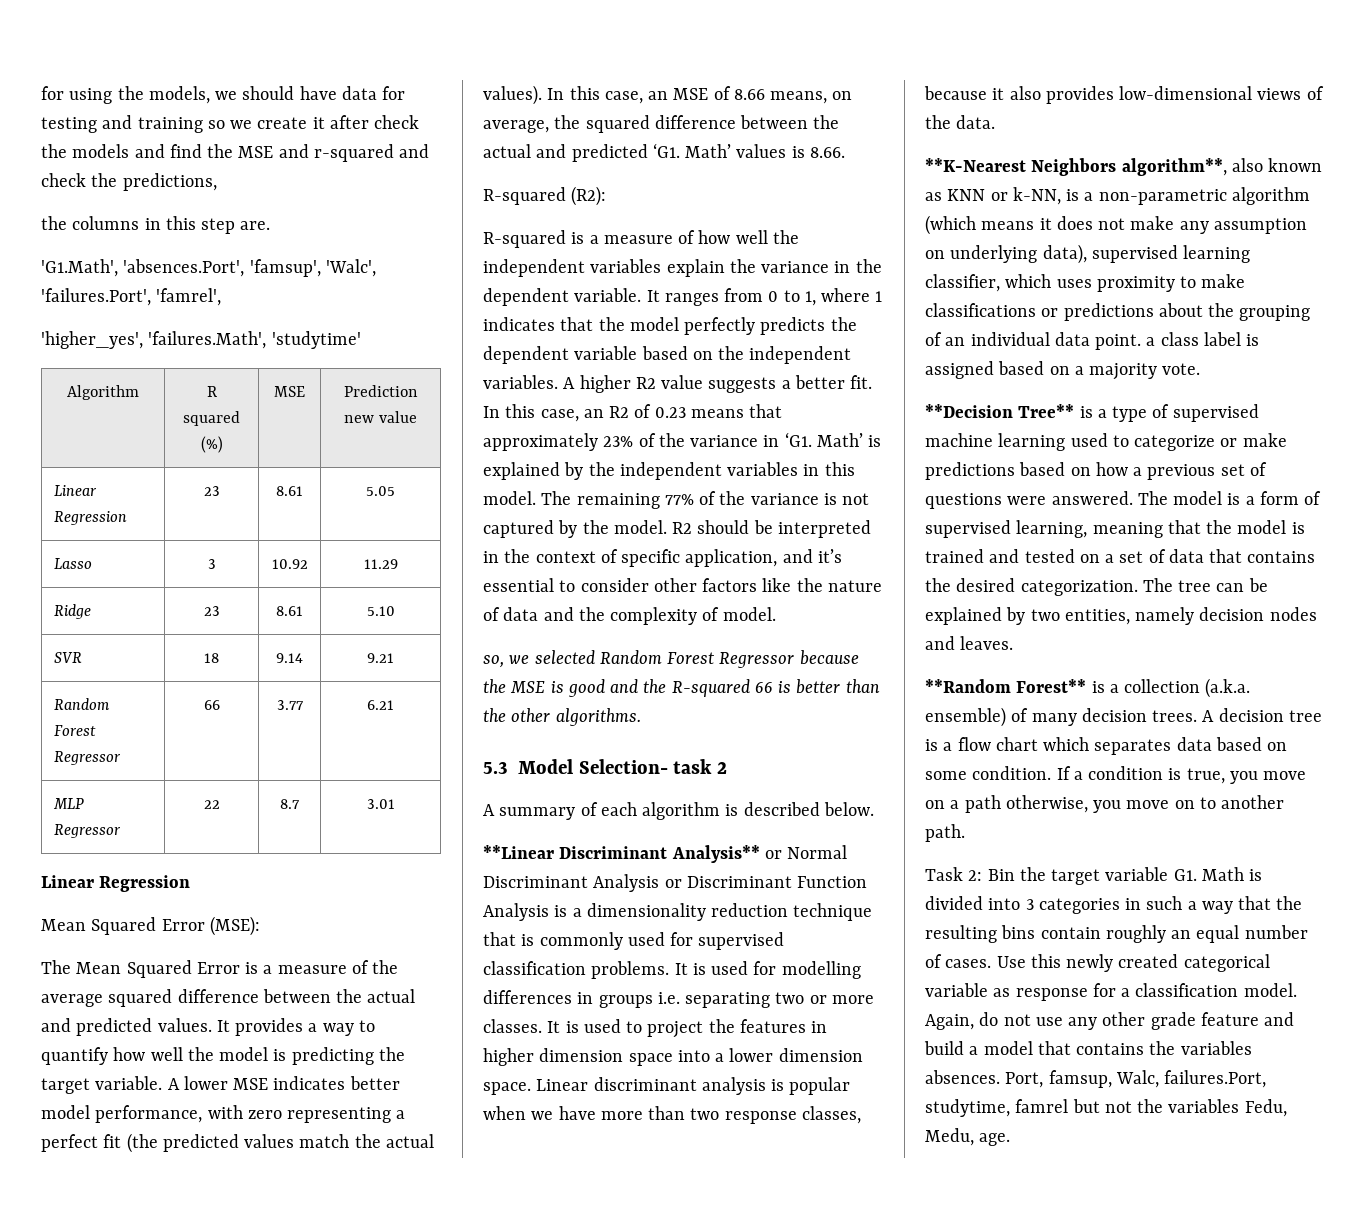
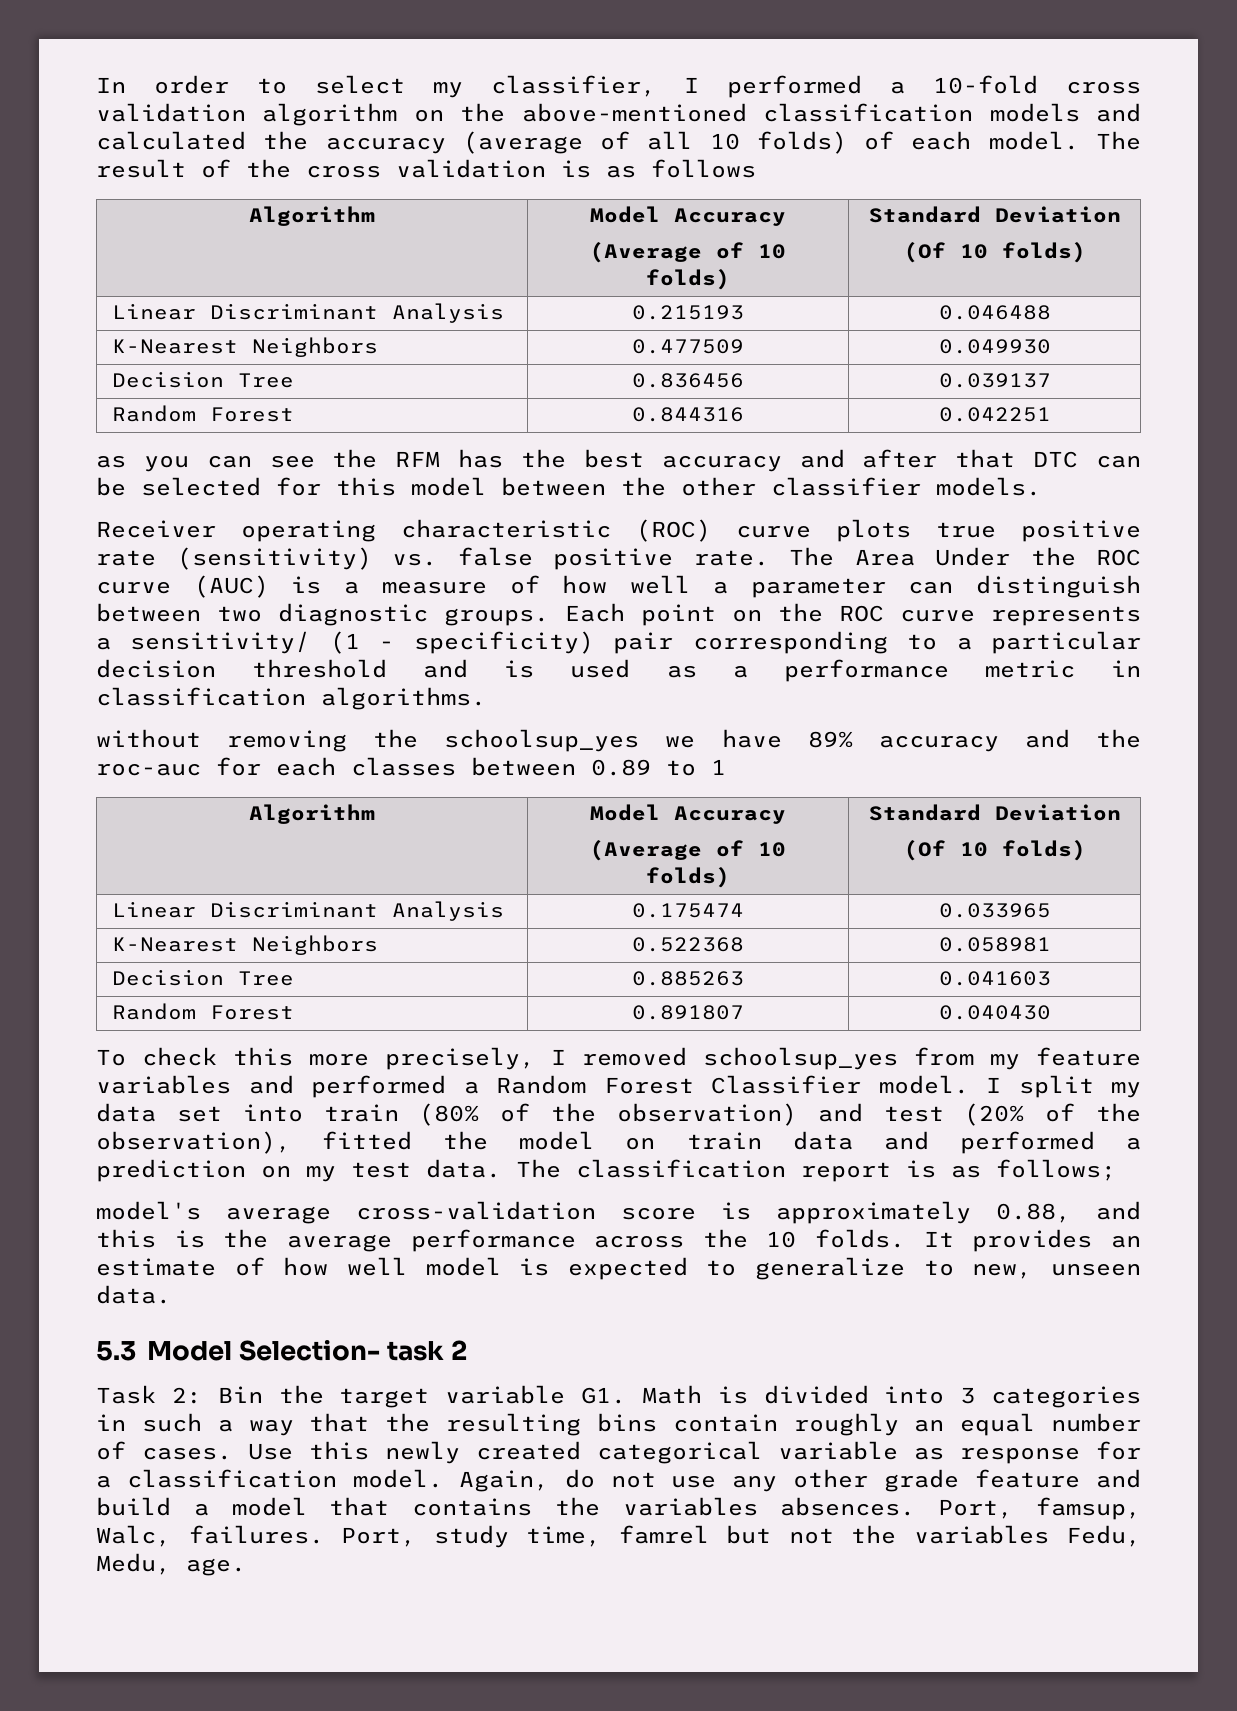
- for using the models, we should have data for testing and training so we create it after check the models and find the MSE and r-squared and check the predictions,
- the columns in this step are.
- 'G1.Math', 'absences.Port', 'famsup', 'Walc', 'failures.Port', 'famrel',
- 'higher_yes', 'failures.Math', 'studytime'
- Algorithm | R squared (%) | MSE | Prediction new value
- Linear Regression | 23 | 8.61 | 5.05
- Lasso | 3 | 10.92 | 11.29
- Ridge | 23 | 8.61 | 5.10
- SVR | 18 | 9.14 | 9.21
- Random Forest Regressor | 66 | 3.77 | 6.21
- MLP Regressor | 22 | 8.7 | 3.01
- Linear Regression
- Mean Squared Error (MSE):
- The Mean Squared Error is a measure of the average squared difference between the actual and predicted values. It provides a way to quantify how well the model is predicting the target variable. A lower MSE indicates better model performance, with zero representing a perfect fit (the predicted values match the actual values). In this case, an MSE of 8.66 means, on average, the squared difference between the actual and predicted ‘G1. Math’ values is 8.66.
- R-squared (R2):
- R-squared is a measure of how well the independent variables explain the variance in the dependent variable. It ranges from 0 to 1, where 1 indicates that the model perfectly predicts the dependent variable based on the independent variables. A higher R2 value suggests a better fit. In this case, an R2 of 0.23 means that approximately 23% of the variance in ‘G1. Math’ is explained by the independent variables in this model. The remaining 77% of the variance is not captured by the model. R2 should be interpreted in the context of specific application, and it’s essential to consider other factors like the nature of data and the complexity of model.
- so, we selected Random Forest Regressor because the MSE is good and the R-squared 66 is better than the other algorithms.
+ In order to select my classifier, I performed a 10-fold cross validation algorithm on the above-mentioned classification models and calculated the accuracy (average of all 10 folds) of each model. The result of the cross validation is as follows
+ Algorithm | Model Accuracy
+ (Average of 10 folds) | Standard Deviation
+ (Of 10 folds)
+ Linear Discriminant Analysis | 0.215193 | 0.046488
+ K-Nearest Neighbors | 0.477509 | 0.049930
+ Decision Tree | 0.836456 | 0.039137
+ Random Forest | 0.844316 | 0.042251
+ as you can see the RFM has the best accuracy and after that DTC can be selected for this model between the other classifier models.
+ Receiver operating characteristic (ROC) curve plots true positive rate (sensitivity) vs. false positive rate. The Area Under the ROC curve (AUC) is a measure of how well a parameter can distinguish between two diagnostic groups. Each point on the ROC curve represents a sensitivity/ (1 - specificity) pair corresponding to a particular decision threshold and is used as a performance metric in classification algorithms.
+ without removing the schoolsup_yes we have 89% accuracy and the roc-auc for each classes between 0.89 to 1
+ Algorithm | Model Accuracy
+ (Average of 10 folds) | Standard Deviation
+ (Of 10 folds)
+ Linear Discriminant Analysis | 0.175474 | 0.033965
+ K-Nearest Neighbors | 0.522368 | 0.058981
+ Decision Tree | 0.885263 | 0.041603
+ Random Forest | 0.891807 | 0.040430
+ To check this more precisely, I removed schoolsup_yes from my feature variables and performed a Random Forest Classifier model. I split my data set into train (80% of the observation) and test (20% of the observation), fitted the model on train data and performed a prediction on my test data. The classification report is as follows;
+ model's average cross-validation score is approximately 0.88, and this is the average performance across the 10 folds. It provides an estimate of how well model is expected to generalize to new, unseen data.
- A summary of each algorithm is described below.
- **Linear Discriminant Analysis** or Normal Discriminant Analysis or Discriminant Function Analysis is a dimensionality reduction technique that is commonly used for supervised classification problems. It is used for modelling differences in groups i.e. separating two or more classes. It is used to project the features in higher dimension space into a lower dimension space. Linear discriminant analysis is popular when we have more than two response classes, because it also provides low-dimensional views of the data.
- **K-Nearest Neighbors algorithm**, also known as KNN or k-NN, is a non-parametric algorithm (which means it does not make any assumption on underlying data), supervised learning classifier, which uses proximity to make classifications or predictions about the grouping of an individual data point. a class label is assigned based on a majority vote.
- **Decision Tree** is a type of supervised machine learning used to categorize or make predictions based on how a previous set of questions were answered. The model is a form of supervised learning, meaning that the model is trained and tested on a set of data that contains the desired categorization. The tree can be explained by two entities, namely decision nodes and leaves.
- **Random Forest** is a collection (a.k.a. ensemble) of many decision trees. A decision tree is a flow chart which separates data based on some condition. If a condition is true, you move on a path otherwise, you move on to another path.
- Port, famsup, Walc, failures.Port, studytime, famrel but not the variables Fedu, Medu, age.
+ Port, famsup, Walc, failures. Port, study time, famrel but not the variables Fedu, Medu, age.

